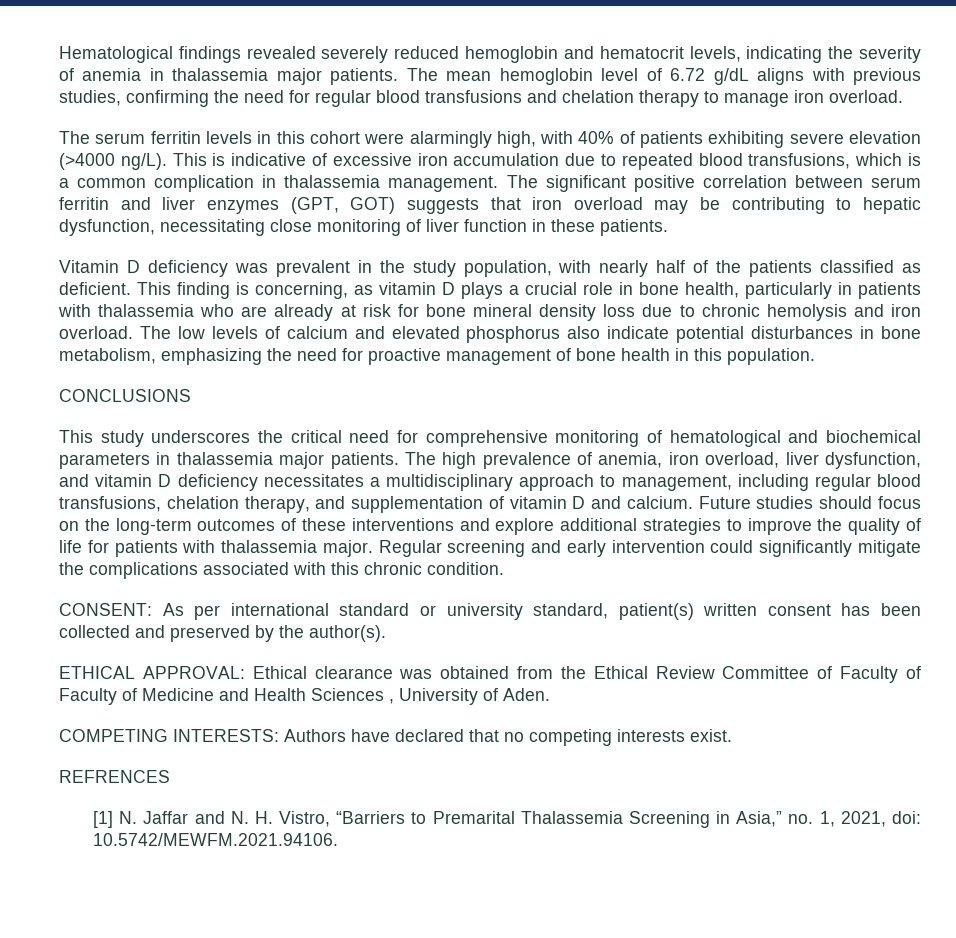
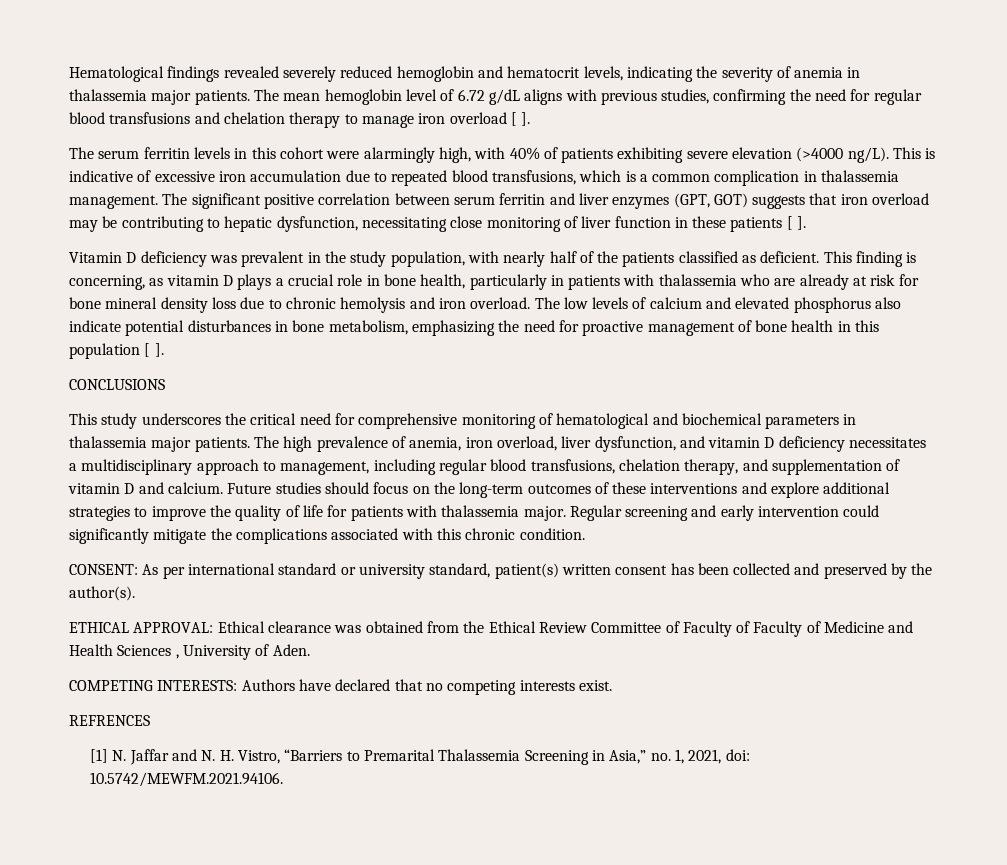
- The mean hemoglobin level of 6.72 g/dL aligns with previous studies, confirming the need for regular blood transfusions and chelation therapy to manage iron overload.
+ The mean hemoglobin level of 6.72 g/dL aligns with previous studies, confirming the need for regular blood transfusions and chelation therapy to manage iron overload [ ].
- The significant positive correlation between serum ferritin and liver enzymes (GPT, GOT) suggests that iron overload may be contributing to hepatic dysfunction, necessitating close monitoring of liver function in these patients.
+ The significant positive correlation between serum ferritin and liver enzymes (GPT, GOT) suggests that iron overload may be contributing to hepatic dysfunction, necessitating close monitoring of liver function in these patients [ ].
- The low levels of calcium and elevated phosphorus also indicate potential disturbances in bone metabolism, emphasizing the need for proactive management of bone health in this population.
+ The low levels of calcium and elevated phosphorus also indicate potential disturbances in bone metabolism, emphasizing the need for proactive management of bone health in this population [ ].

